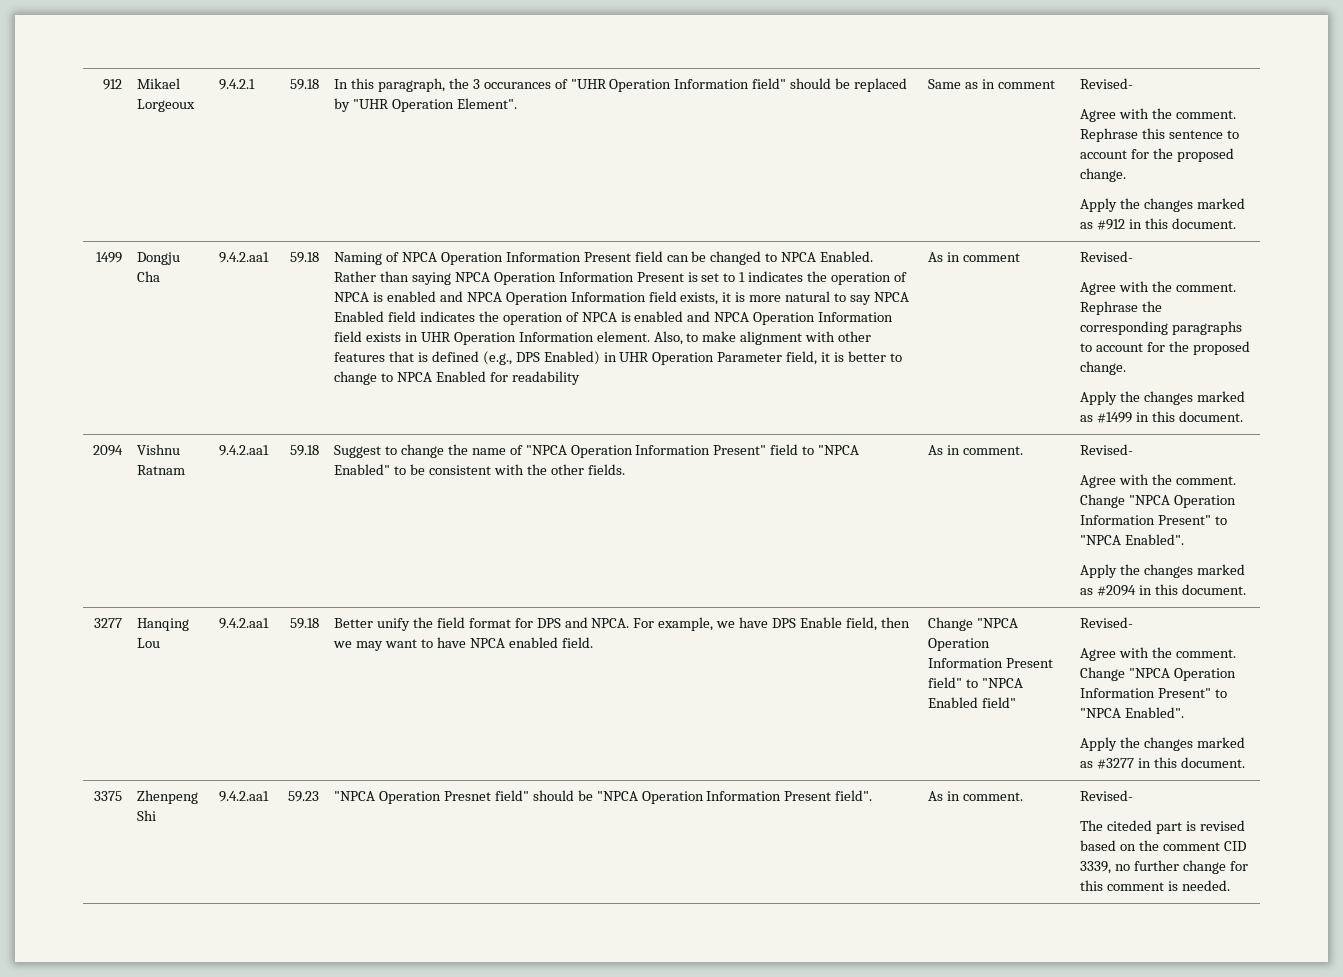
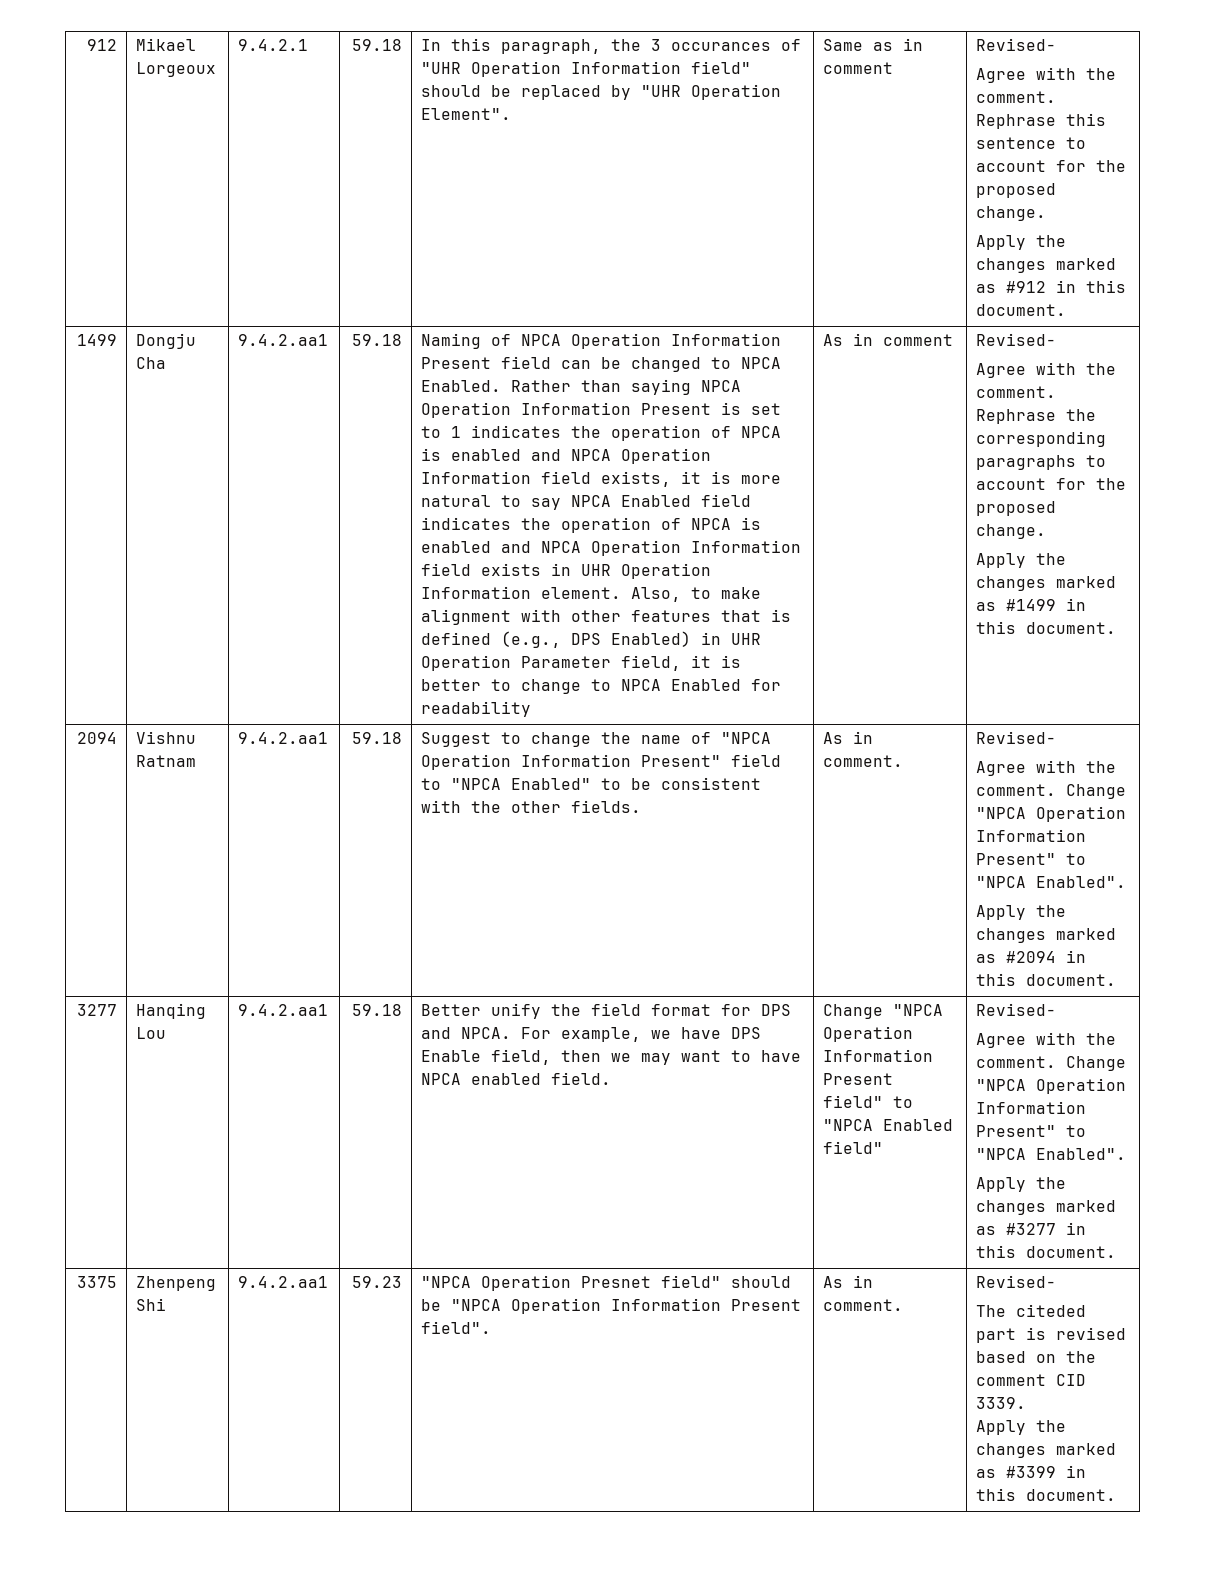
  3375 | Zhenpeng Shi | 9.4.2.aa1 | 59.23 | "NPCA Operation Presnet field" should be "NPCA Operation Information Present field". | As in comment. | Revised-
- The citeded part is revised based on the comment CID 3339, no further change for this comment is needed.
+ The citeded part is revised based on the comment CID 3339.
+ Apply the changes marked as #3399 in this document.

